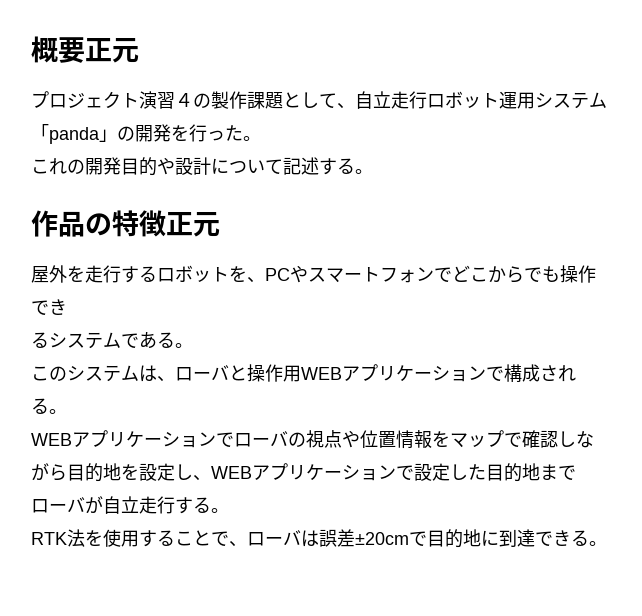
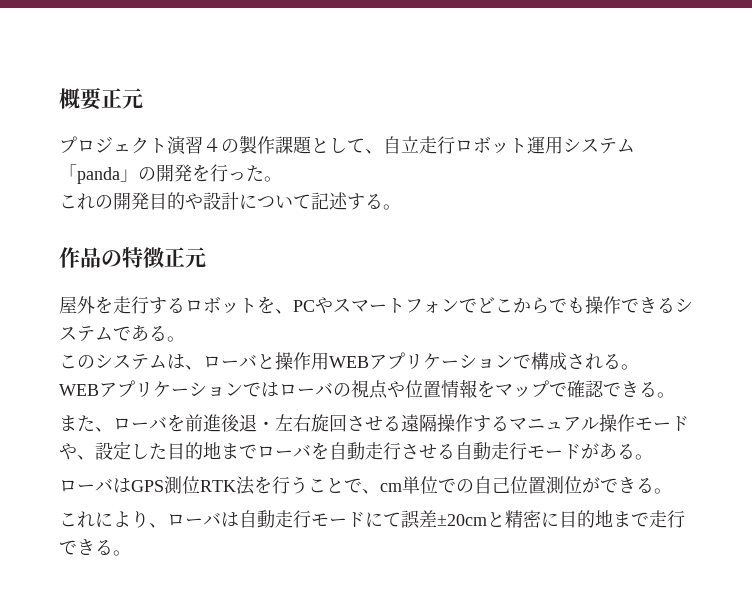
- 屋外を走行するロボットを、PCやスマートフォンでどこからでも操作でき
- るシステムである。
+ 屋外を走行するロボットを、PCやスマートフォンでどこからでも操作できるシステムである。
- WEBアプリケーションでローバの視点や位置情報をマップで確認しながら目的地を設定し、WEBアプリケーションで設定した目的地までローバが自立走行する。
- RTK法を使用することで、ローバは誤差±20cmで目的地に到達できる。
+ WEBアプリケーションではローバの視点や位置情報をマップで確認できる。
+ また、ローバを前進後退・左右旋回させる遠隔操作するマニュアル操作モードや、設定した目的地までローバを自動走行させる自動走行モードがある。
+ ローバはGPS測位RTK法を行うことで、cm単位での自己位置測位ができる。
+ これにより、ローバは自動走行モードにて誤差±20cmと精密に目的地まで走行できる。

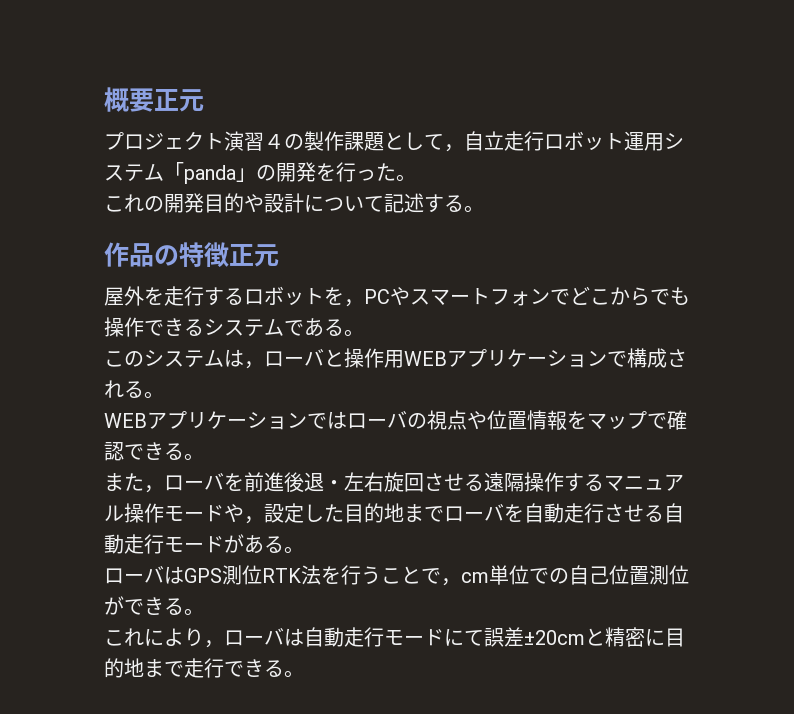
- プロジェクト演習４の製作課題として、自立走行ロボット運用システム「panda」の開発を行った。
+ プロジェクト演習４の製作課題として，自立走行ロボット運用システム「panda」の開発を行った。
- 屋外を走行するロボットを、PCやスマートフォンでどこからでも操作できるシステムである。
+ 屋外を走行するロボットを，PCやスマートフォンでどこからでも操作できるシステムである。
- このシステムは、ローバと操作用WEBアプリケーションで構成される。
+ このシステムは，ローバと操作用WEBアプリケーションで構成される。
- また、ローバを前進後退・左右旋回させる遠隔操作するマニュアル操作モードや、設定した目的地までローバを自動走行させる自動走行モードがある。
+ また，ローバを前進後退・左右旋回させる遠隔操作するマニュアル操作モードや，設定した目的地までローバを自動走行させる自動走行モードがある。
- ローバはGPS測位RTK法を行うことで、cm単位での自己位置測位ができる。
+ ローバはGPS測位RTK法を行うことで，cm単位での自己位置測位ができる。
- これにより、ローバは自動走行モードにて誤差±20cmと精密に目的地まで走行できる。
+ これにより，ローバは自動走行モードにて誤差±20cmと精密に目的地まで走行できる。

